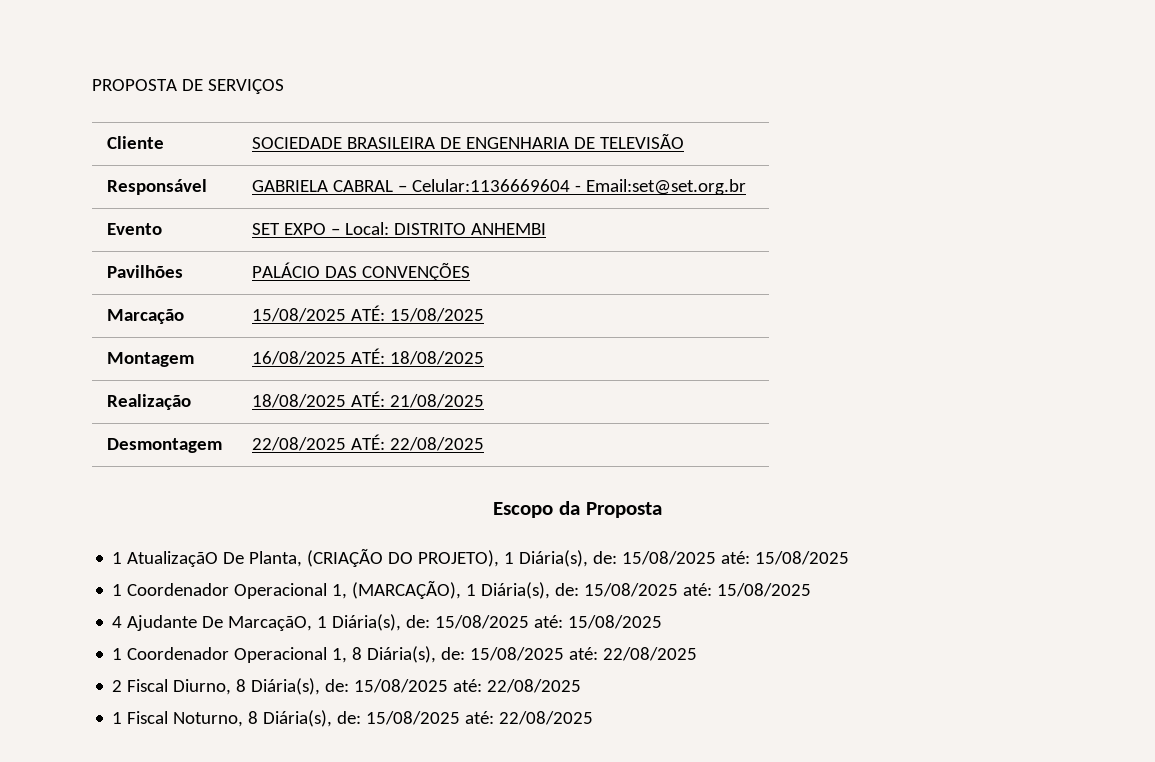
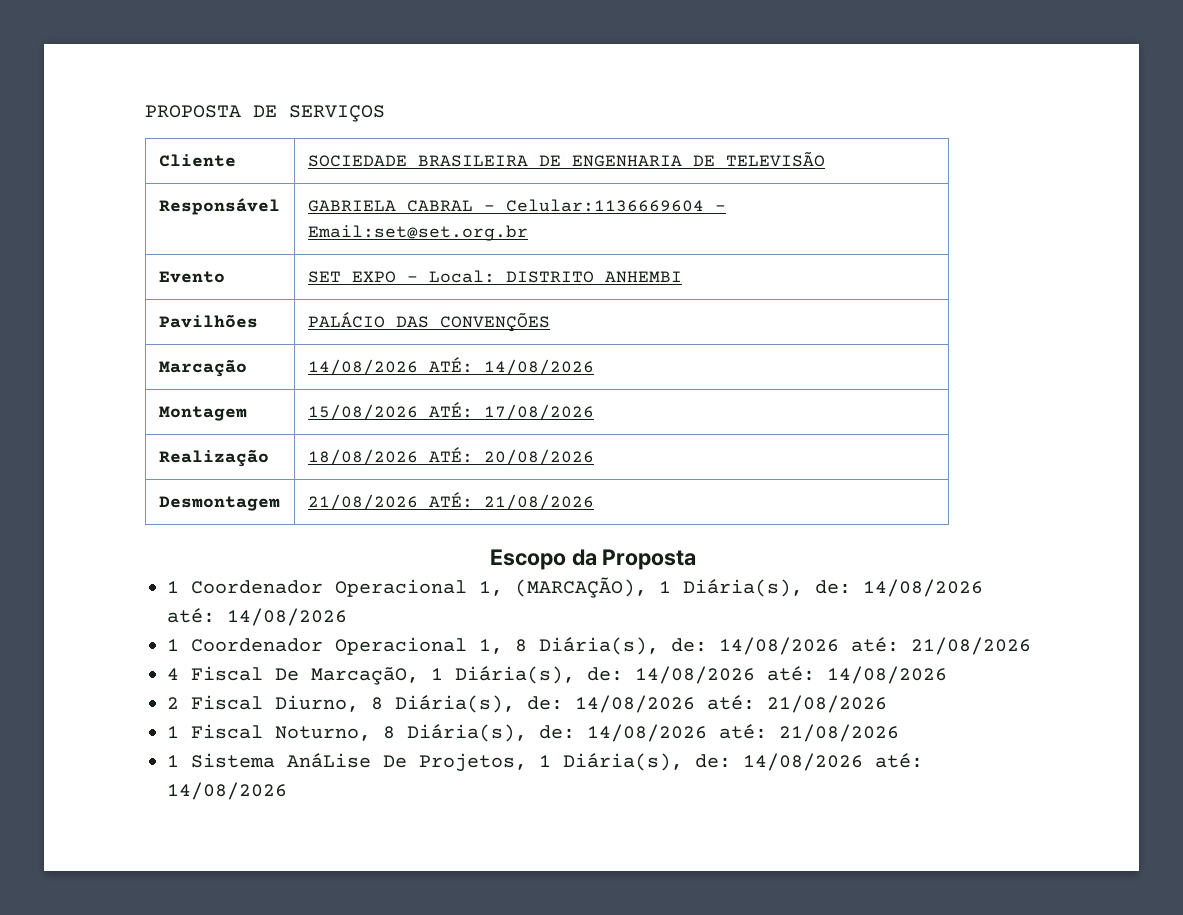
- Marcação | 15/08/2025 ATÉ: 15/08/2025
- Montagem | 16/08/2025 ATÉ: 18/08/2025
- Realização | 18/08/2025 ATÉ: 21/08/2025
- Desmontagem | 22/08/2025 ATÉ: 22/08/2025
+ Marcação | 14/08/2026 ATÉ: 14/08/2026
+ Montagem | 15/08/2026 ATÉ: 17/08/2026
+ Realização | 18/08/2026 ATÉ: 20/08/2026
+ Desmontagem | 21/08/2026 ATÉ: 21/08/2026
  Escopo da Proposta
- 1 AtualizaçãO De Planta, (CRIAÇÃO DO PROJETO), 1 Diária(s), de: 15/08/2025 até: 15/08/2025
- 1 Coordenador Operacional 1, (MARCAÇÃO), 1 Diária(s), de: 15/08/2025 até: 15/08/2025
- 4 Ajudante De MarcaçãO, 1 Diária(s), de: 15/08/2025 até: 15/08/2025
+ 1 Coordenador Operacional 1, (MARCAÇÃO), 1 Diária(s), de: 14/08/2026 até: 14/08/2026
- 1 Coordenador Operacional 1, 8 Diária(s), de: 15/08/2025 até: 22/08/2025
+ 1 Coordenador Operacional 1, 8 Diária(s), de: 14/08/2026 até: 21/08/2026
+ 4 Fiscal De MarcaçãO, 1 Diária(s), de: 14/08/2026 até: 14/08/2026
- 2 Fiscal Diurno, 8 Diária(s), de: 15/08/2025 até: 22/08/2025
+ 2 Fiscal Diurno, 8 Diária(s), de: 14/08/2026 até: 21/08/2026
- 1 Fiscal Noturno, 8 Diária(s), de: 15/08/2025 até: 22/08/2025
+ 1 Fiscal Noturno, 8 Diária(s), de: 14/08/2026 até: 21/08/2026
+ 1 Sistema AnáLise De Projetos, 1 Diária(s), de: 14/08/2026 até: 14/08/2026

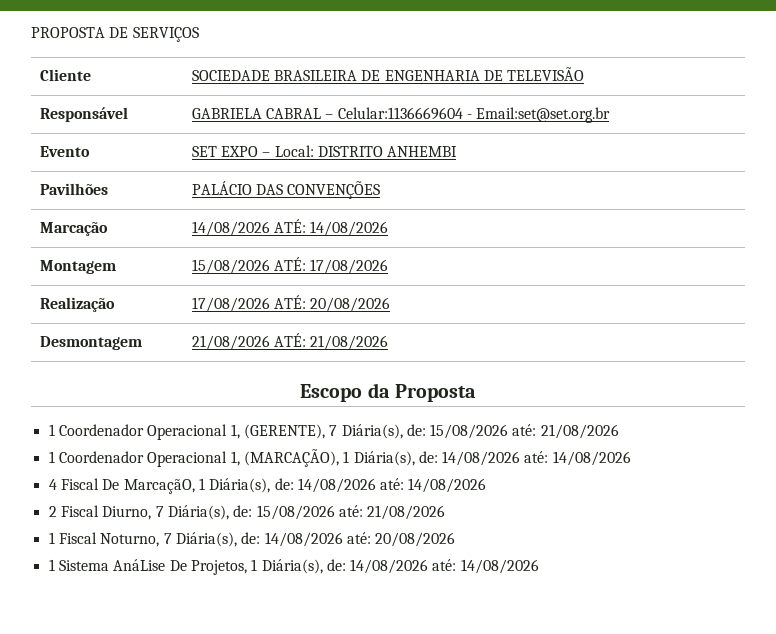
- Realização | 18/08/2026 ATÉ: 20/08/2026
+ Realização | 17/08/2026 ATÉ: 20/08/2026
+ 1 Coordenador Operacional 1, (GERENTE), 7 Diária(s), de: 15/08/2026 até: 21/08/2026
- 1 Coordenador Operacional 1, 8 Diária(s), de: 14/08/2026 até: 21/08/2026
- 2 Fiscal Diurno, 8 Diária(s), de: 14/08/2026 até: 21/08/2026
+ 2 Fiscal Diurno, 7 Diária(s), de: 15/08/2026 até: 21/08/2026
- 1 Fiscal Noturno, 8 Diária(s), de: 14/08/2026 até: 21/08/2026
+ 1 Fiscal Noturno, 7 Diária(s), de: 14/08/2026 até: 20/08/2026

